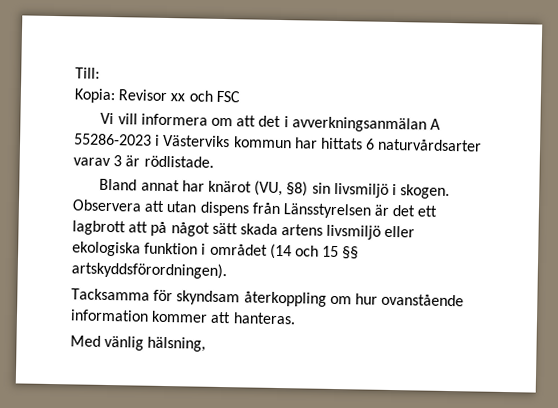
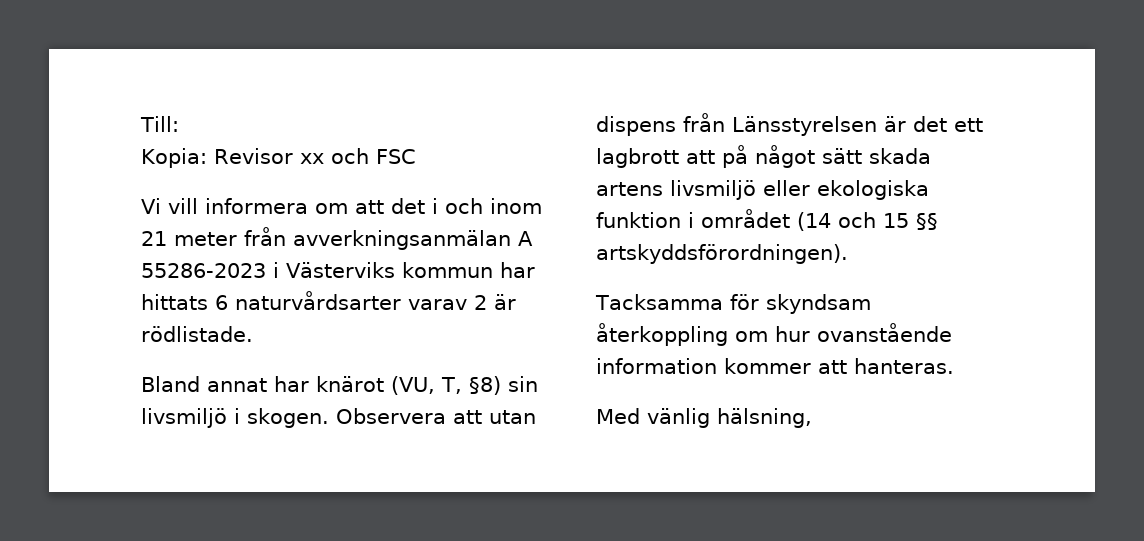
- Vi vill informera om att det i avverkningsanmälan A 55286-2023 i Västerviks kommun har hittats 6 naturvårdsarter varav 3 är rödlistade.
+ Vi vill informera om att det i och inom 21 meter från avverkningsanmälan A 55286-2023 i Västerviks kommun har hittats 6 naturvårdsarter varav 2 är rödlistade.
- Bland annat har knärot (VU, §8) sin livsmiljö i skogen.
+ Bland annat har knärot (VU, T, §8) sin livsmiljö i skogen.

